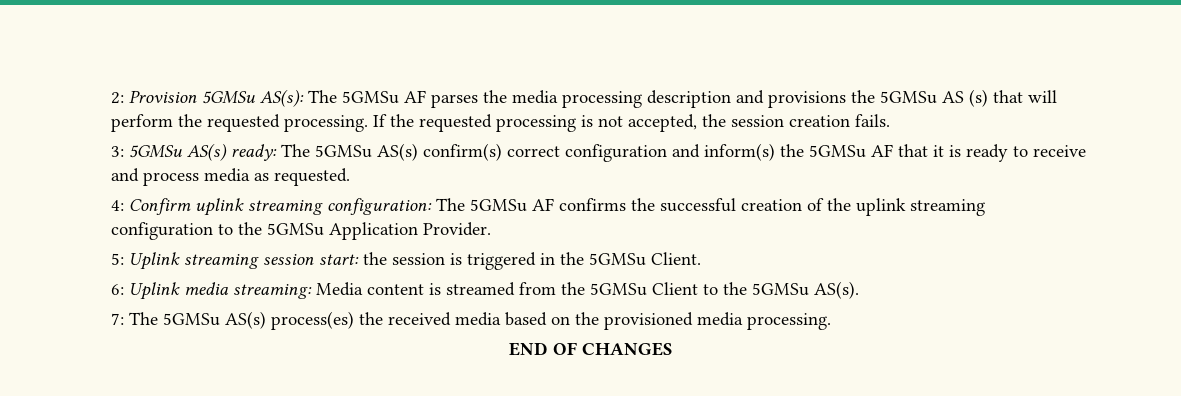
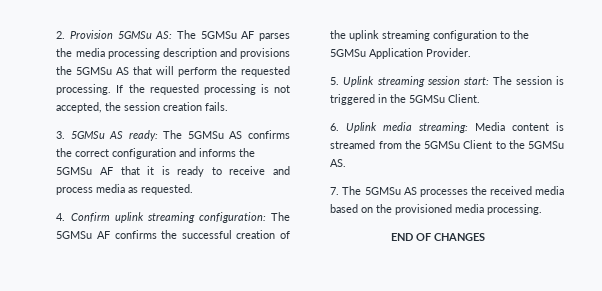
- 2: Provision 5GMSu AS(s): The 5GMSu AF parses the media processing description and provisions the 5GMSu AS (s) that will perform the requested processing.
+ 2. Provision 5GMSu AS: The 5GMSu AF parses the media processing description and provisions the 5GMSu AS that will perform the requested processing.
- 3: 5GMSu AS(s) ready: The 5GMSu AS(s) confirm(s) correct configuration and inform(s) the 5GMSu AF that it is ready to receive and process media as requested.
+ 3. 5GMSu AS ready: The 5GMSu AS confirms the correct configuration and informs the 5GMSu AF that it is ready to receive and process media as requested.
- 4: Confirm uplink streaming configuration: The 5GMSu AF confirms the successful creation of the uplink streaming configuration to the 5GMSu Application Provider.
+ 4. Confirm uplink streaming configuration: The 5GMSu AF confirms the successful creation of the uplink streaming configuration to the 5GMSu Application Provider.
- 5: Uplink streaming session start: the session is triggered in the 5GMSu Client.
+ 5. Uplink streaming session start: The session is triggered in the 5GMSu Client.
- 6: Uplink media streaming: Media content is streamed from the 5GMSu Client to the 5GMSu AS(s).
- 7: The 5GMSu AS(s) process(es) the received media based on the provisioned media processing.
+ 6. Uplink media streaming: Media content is streamed from the 5GMSu Client to the 5GMSu AS.
+ 7. The 5GMSu AS processes the received media based on the provisioned media processing.

